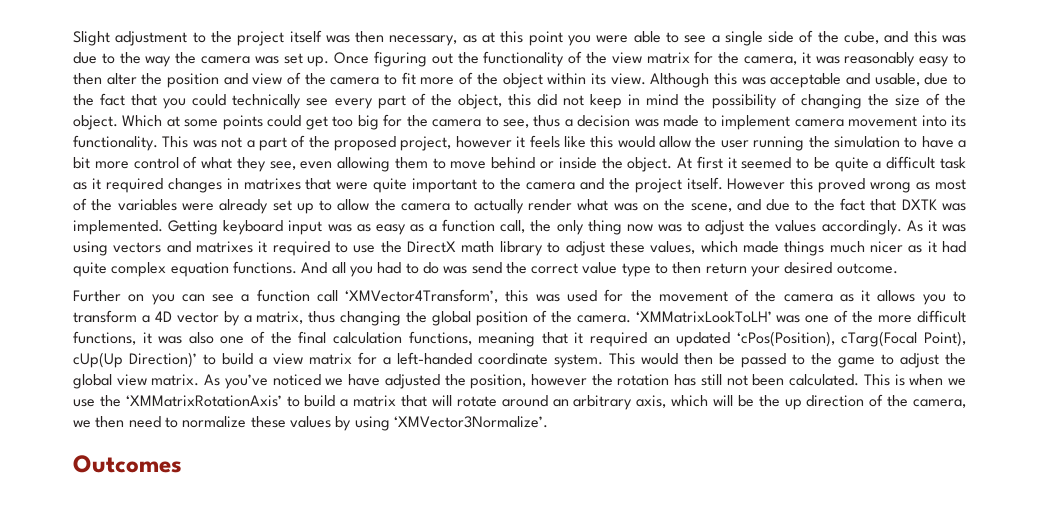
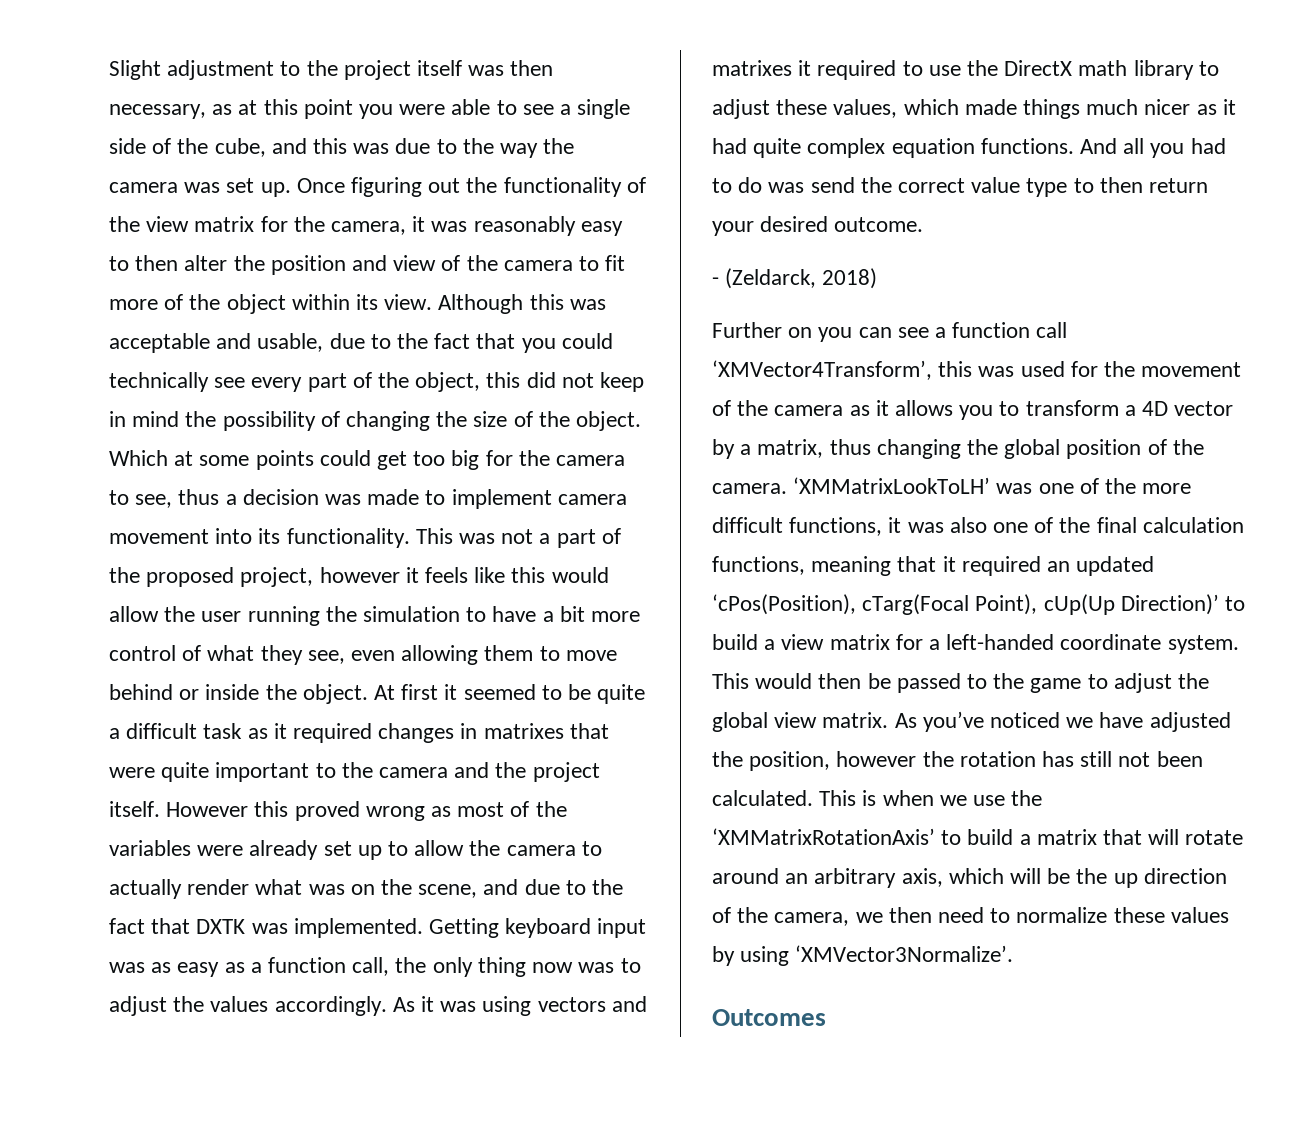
+ - (Zeldarck, 2018)

